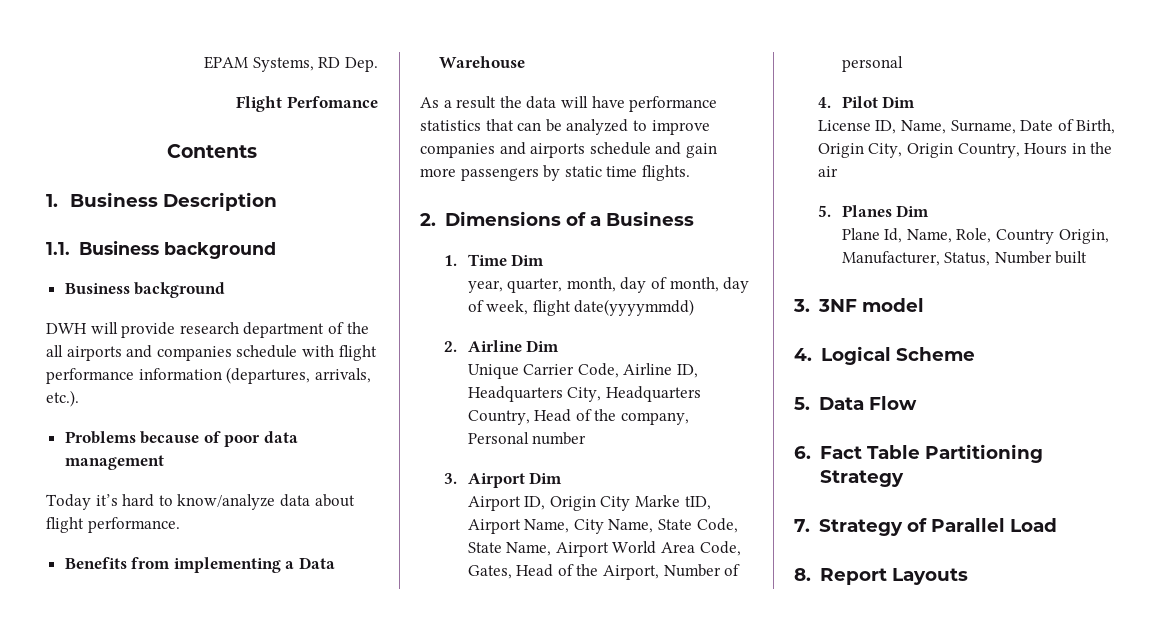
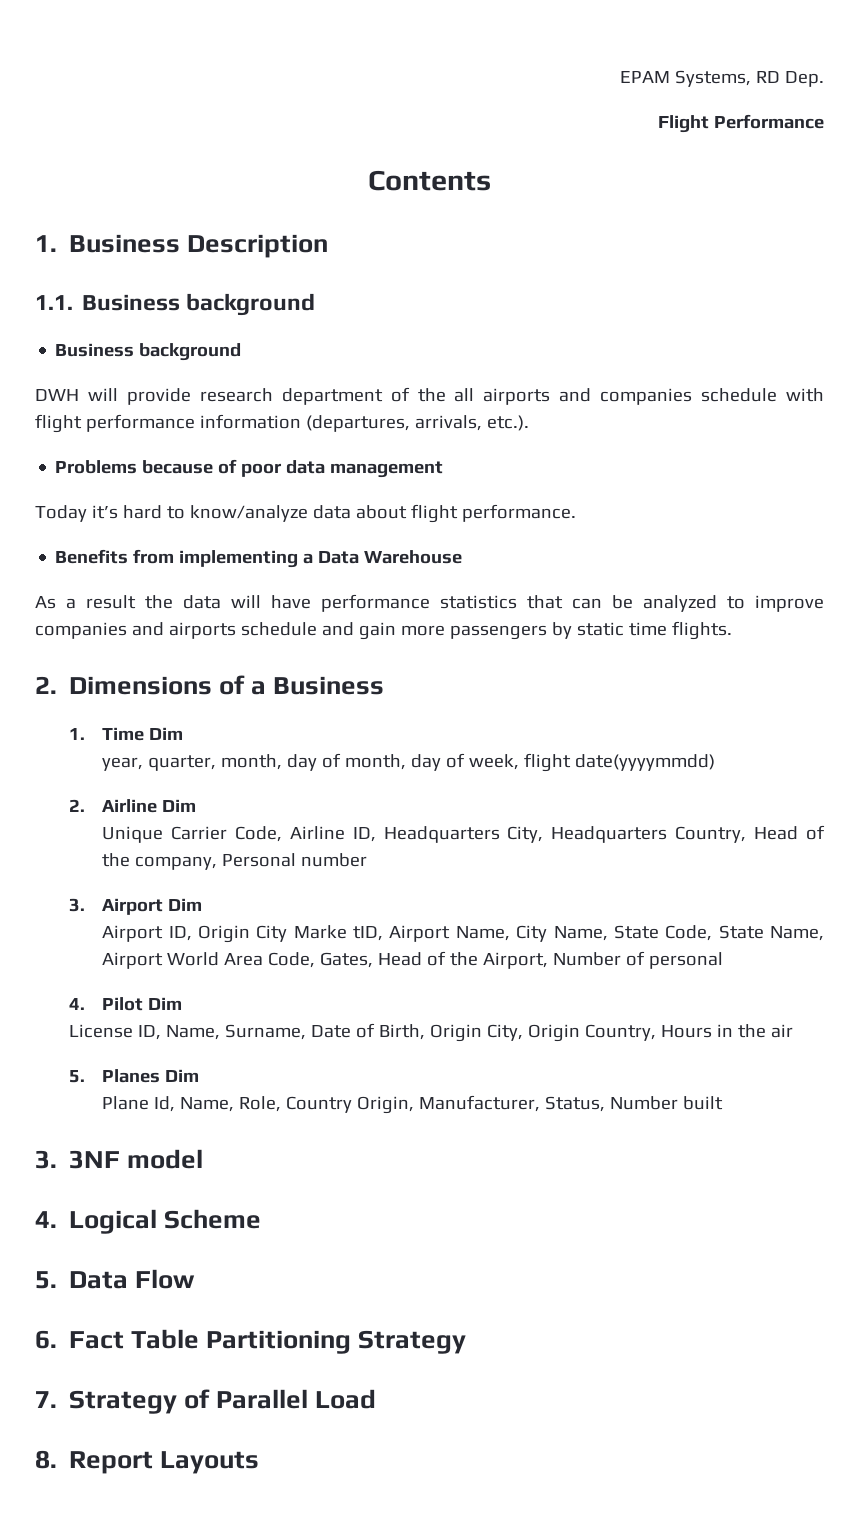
- Flight Perfomance
+ Flight Performance

